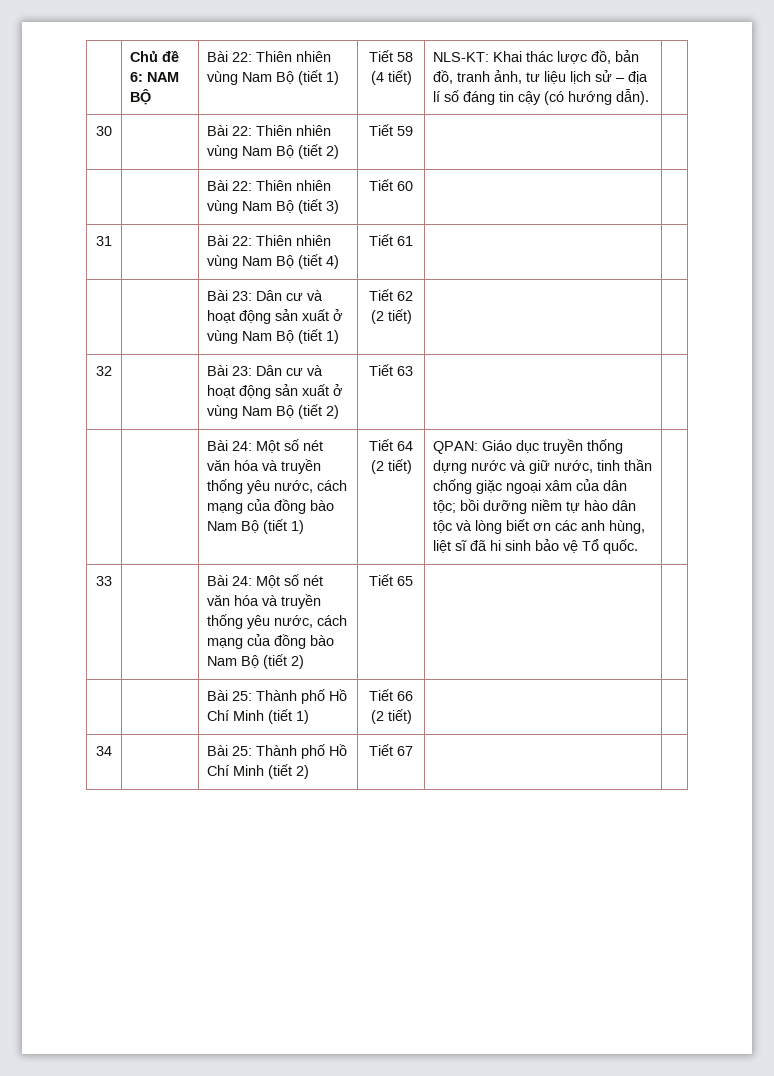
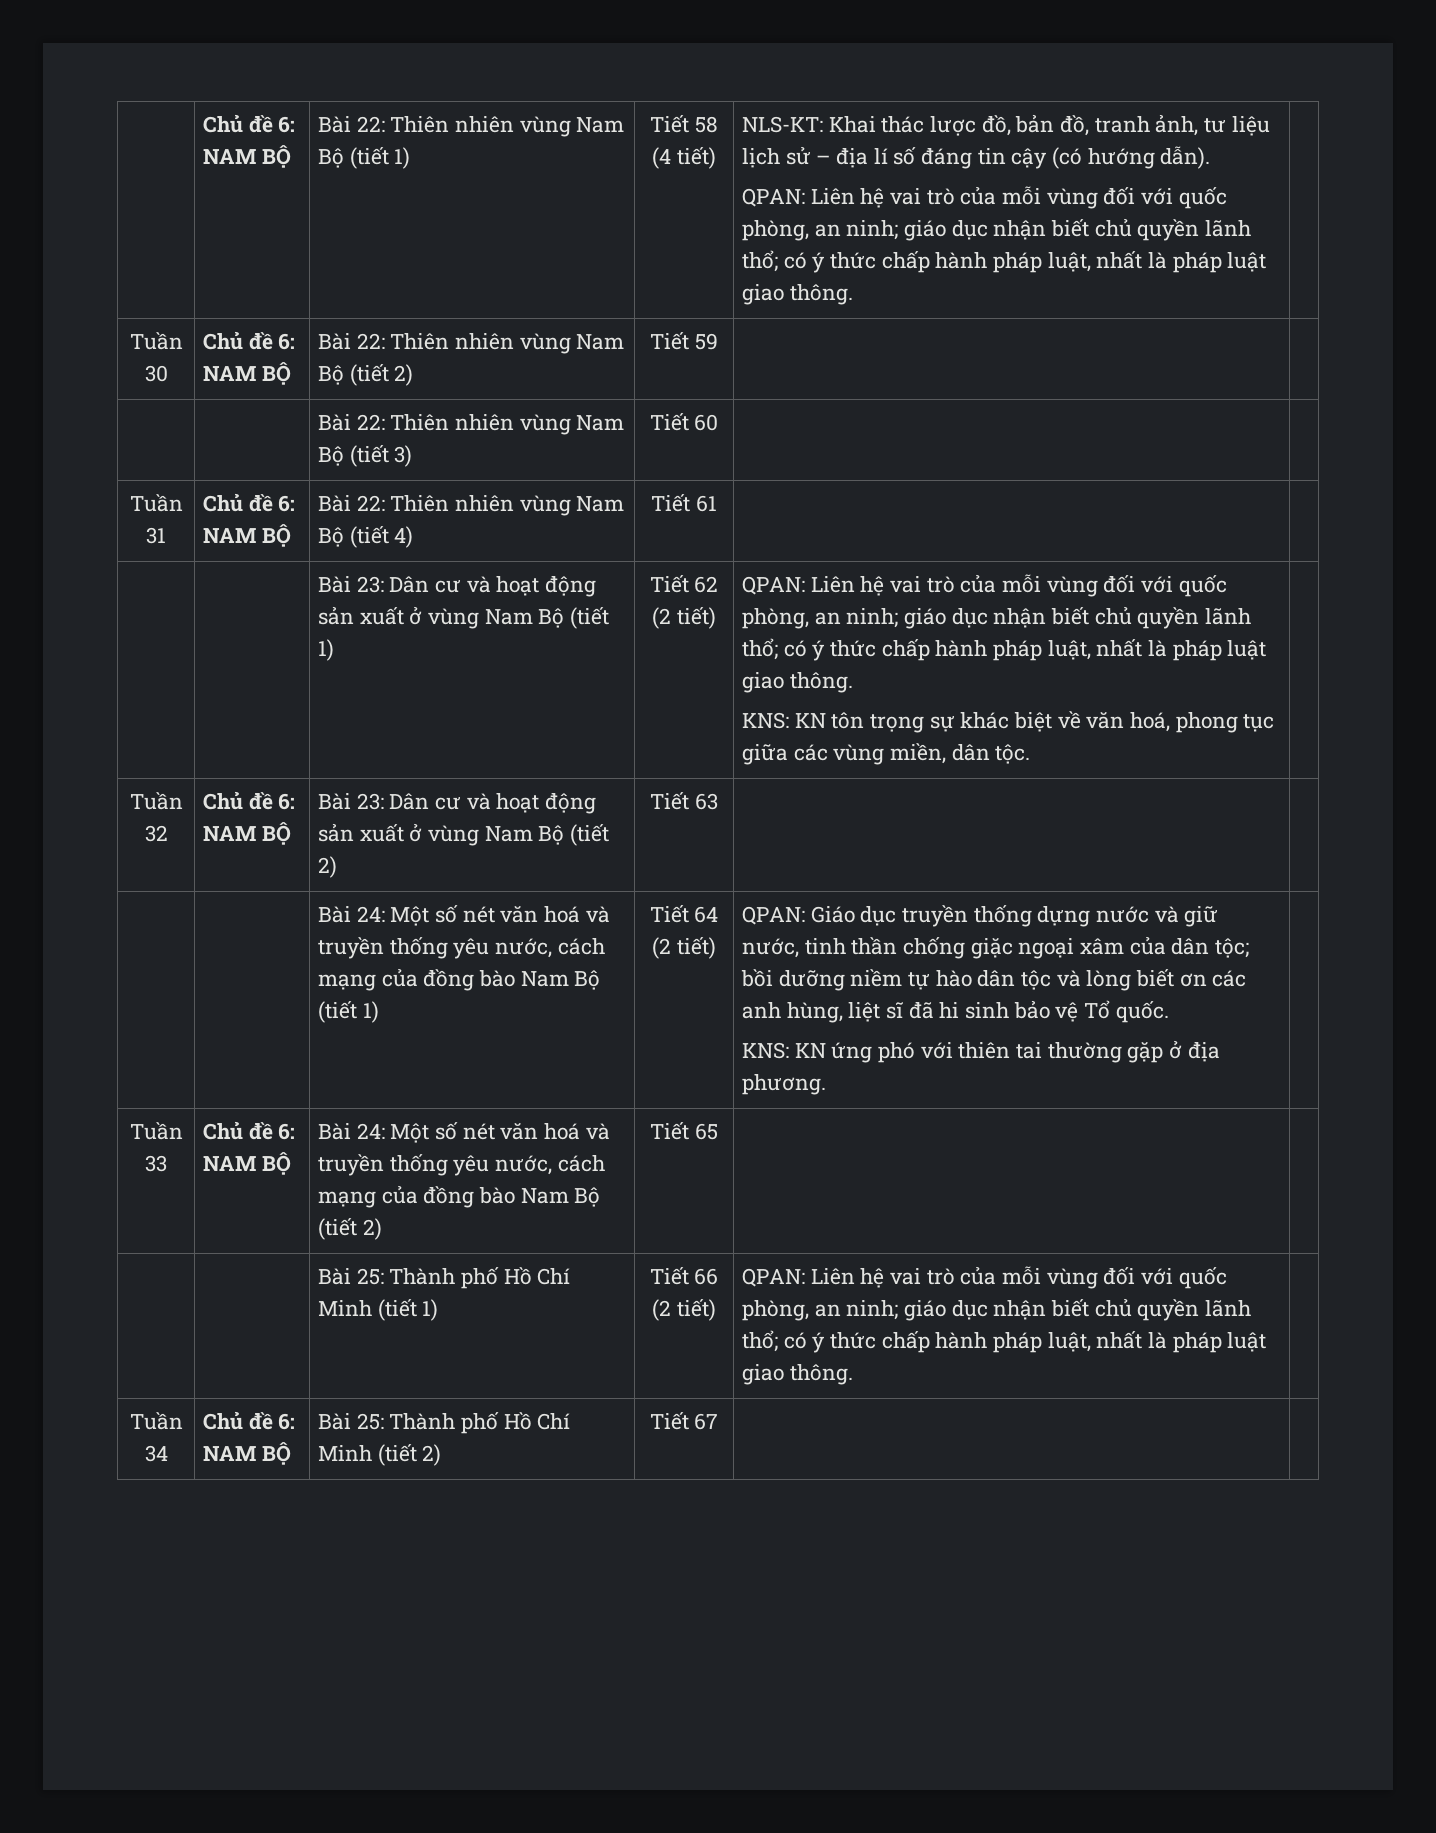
- NLS-KT: Khai thác lược đồ, bản đồ, tranh ảnh, tư liệu lịch sử – địa lí số đáng tin cậy (có hướng dẫn). |
- 30 | | Bài 22: Thiên nhiên vùng Nam Bộ (tiết 2) | Tiết 59 | |
+ NLS-KT: Khai thác lược đồ, bản đồ, tranh ảnh, tư liệu lịch sử – địa lí số đáng tin cậy (có hướng dẫn).
+ QPAN: Liên hệ vai trò của mỗi vùng đối với quốc phòng, an ninh; giáo dục nhận biết chủ quyền lãnh thổ; có ý thức chấp hành pháp luật, nhất là pháp luật giao thông. |
+ Tuần 30 | Chủ đề 6: NAM BỘ | Bài 22: Thiên nhiên vùng Nam Bộ (tiết 2) | Tiết 59 | |
- 31 | | Bài 22: Thiên nhiên vùng Nam Bộ (tiết 4) | Tiết 61 | |
+ Tuần 31 | Chủ đề 6: NAM BỘ | Bài 22: Thiên nhiên vùng Nam Bộ (tiết 4) | Tiết 61 | |
- Tiết 62 (2 tiết) | |
- 32 | | Bài 23: Dân cư và hoạt động sản xuất ở vùng Nam Bộ (tiết 2) | Tiết 63 | |
+ Tiết 62 (2 tiết) | QPAN: Liên hệ vai trò của mỗi vùng đối với quốc phòng, an ninh; giáo dục nhận biết chủ quyền lãnh thổ; có ý thức chấp hành pháp luật, nhất là pháp luật giao thông.
+ KNS: KN tôn trọng sự khác biệt về văn hoá, phong tục giữa các vùng miền, dân tộc. |
+ Tuần 32 | Chủ đề 6: NAM BỘ | Bài 23: Dân cư và hoạt động sản xuất ở vùng Nam Bộ (tiết 2) | Tiết 63 | |
- Bài 24: Một số nét văn hóa và truyền thống yêu nước, cách mạng của đồng bào Nam Bộ (tiết 1)
+ Bài 24: Một số nét văn hoá và truyền thống yêu nước, cách mạng của đồng bào Nam Bộ (tiết 1)
- 33 | | Bài 24: Một số nét văn hóa và truyền thống yêu nước, cách mạng của đồng bào Nam Bộ (tiết 2) | Tiết 65 | |
+ KNS: KN ứng phó với thiên tai thường gặp ở địa phương. |
+ Tuần 33 | Chủ đề 6: NAM BỘ | Bài 24: Một số nét văn hoá và truyền thống yêu nước, cách mạng của đồng bào Nam Bộ (tiết 2) | Tiết 65 | |
- Tiết 66 (2 tiết) | |
- 34 | | Bài 25: Thành phố Hồ Chí Minh (tiết 2) | Tiết 67 | |
+ Tiết 66 (2 tiết) | QPAN: Liên hệ vai trò của mỗi vùng đối với quốc phòng, an ninh; giáo dục nhận biết chủ quyền lãnh thổ; có ý thức chấp hành pháp luật, nhất là pháp luật giao thông. |
+ Tuần 34 | Chủ đề 6: NAM BỘ | Bài 25: Thành phố Hồ Chí Minh (tiết 2) | Tiết 67 | |

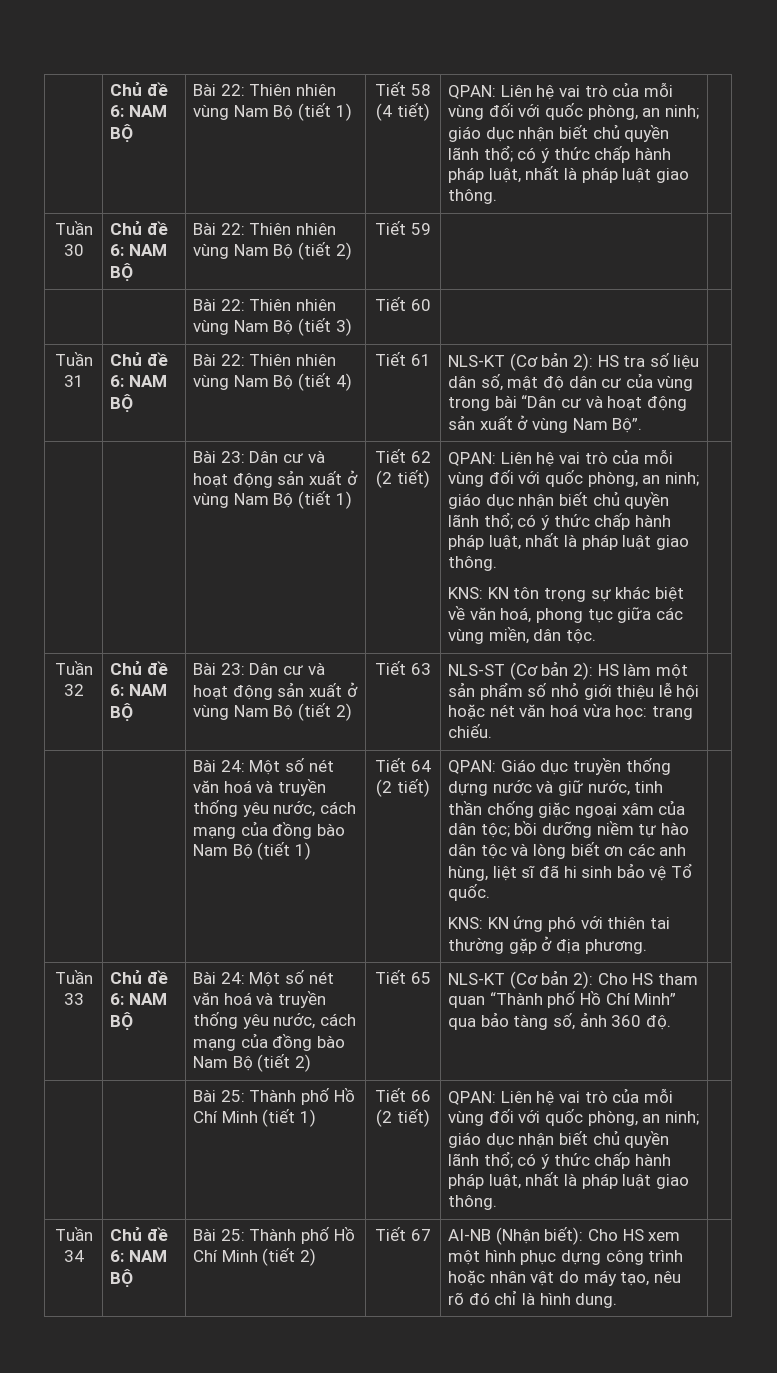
- NLS-KT: Khai thác lược đồ, bản đồ, tranh ảnh, tư liệu lịch sử – địa lí số đáng tin cậy (có hướng dẫn).
+ NLS-KT (Cơ bản 2): HS tra số liệu dân số, mật độ dân cư của vùng trong bài “Dân cư và hoạt động sản xuất ở vùng Nam Bộ”.
+ NLS-ST (Cơ bản 2): HS làm một sản phẩm số nhỏ giới thiệu lễ hội hoặc nét văn hoá vừa học: trang chiếu.
+ NLS-KT (Cơ bản 2): Cho HS tham quan “Thành phố Hồ Chí Minh” qua bảo tàng số, ảnh 360 độ.
+ AI-NB (Nhận biết): Cho HS xem một hình phục dựng công trình hoặc nhân vật do máy tạo, nêu rõ đó chỉ là hình dung.

